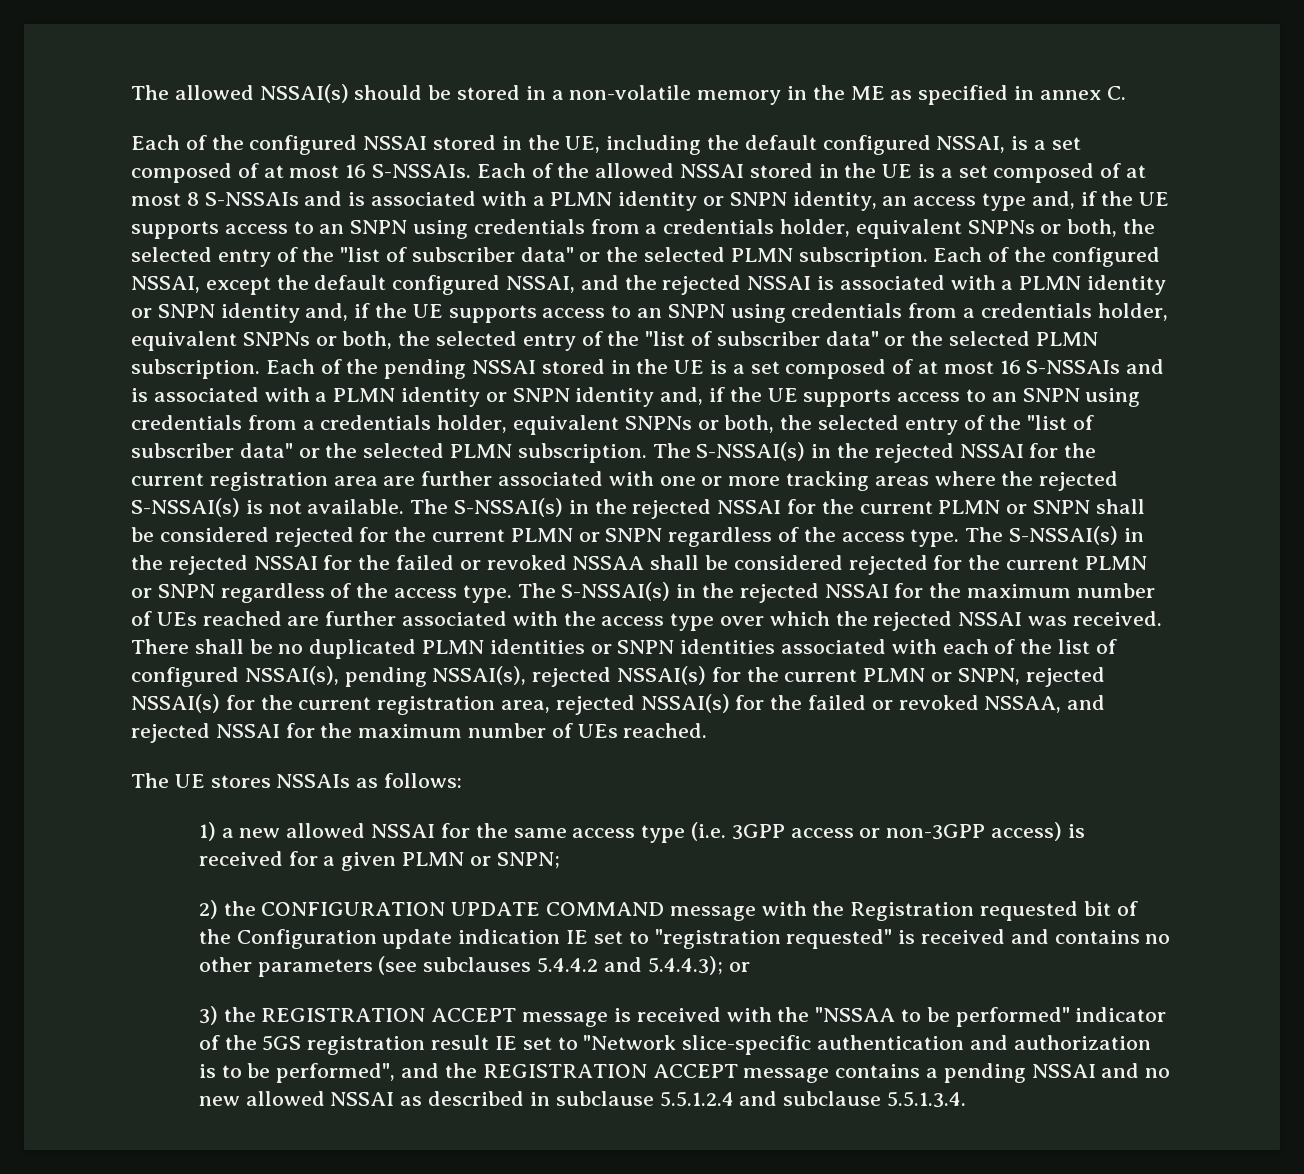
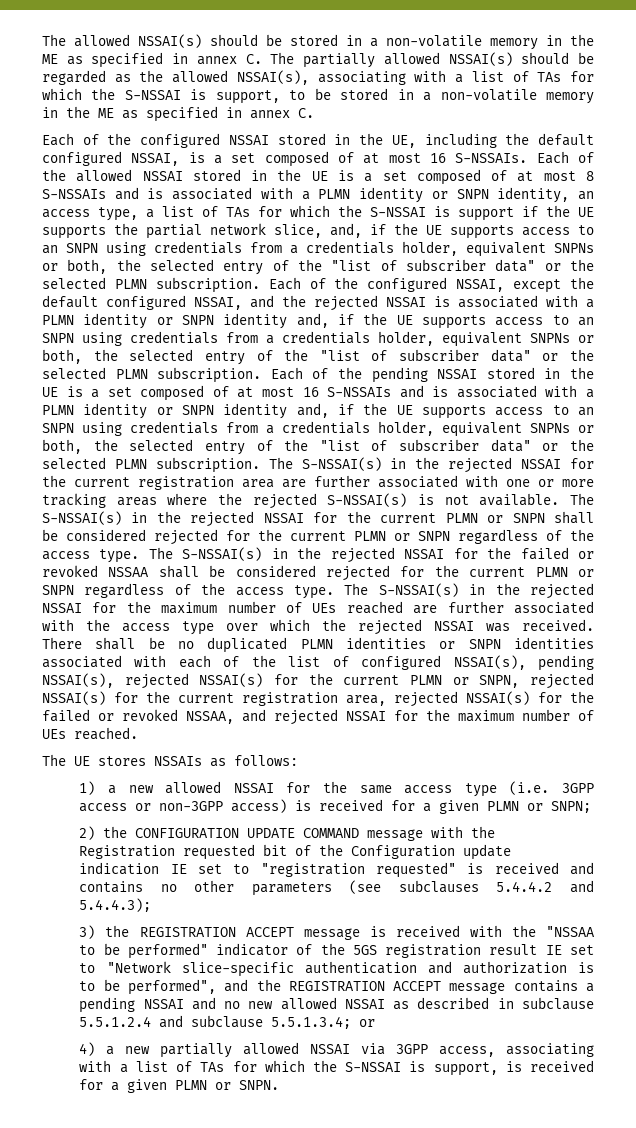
- The allowed NSSAI(s) should be stored in a non-volatile memory in the ME as specified in annex C.
+ The allowed NSSAI(s) should be stored in a non-volatile memory in the ME as specified in annex C. The partially allowed NSSAI(s) should be regarded as the allowed NSSAI(s), associating with a list of TAs for which the S-NSSAI is support, to be stored in a non-volatile memory in the ME as specified in annex C.
- Each of the allowed NSSAI stored in the UE is a set composed of at most 8 S-NSSAIs and is associated with a PLMN identity or SNPN identity, an access type and, if the UE supports access to an SNPN using credentials from a credentials holder, equivalent SNPNs or both, the selected entry of the "list of subscriber data" or the selected PLMN subscription.
+ Each of the allowed NSSAI stored in the UE is a set composed of at most 8 S-NSSAIs and is associated with a PLMN identity or SNPN identity, an access type, a list of TAs for which the S-NSSAI is support if the UE supports the partial network slice, and, if the UE supports access to an SNPN using credentials from a credentials holder, equivalent SNPNs or both, the selected entry of the "list of subscriber data" or the selected PLMN subscription.
- 2) the CONFIGURATION UPDATE COMMAND message with the Registration requested bit of the Configuration update indication IE set to "registration requested" is received and contains no other parameters (see subclauses 5.4.4.2 and 5.4.4.3); or
+ 2) the CONFIGURATION UPDATE COMMAND message with the Registration requested bit of the Configuration update indication IE set to "registration requested" is received and contains no other parameters (see subclauses 5.4.4.2 and 5.4.4.3);
- 3) the REGISTRATION ACCEPT message is received with the "NSSAA to be performed" indicator of the 5GS registration result IE set to "Network slice-specific authentication and authorization is to be performed", and the REGISTRATION ACCEPT message contains a pending NSSAI and no new allowed NSSAI as described in subclause 5.5.1.2.4 and subclause 5.5.1.3.4.
+ 3) the REGISTRATION ACCEPT message is received with the "NSSAA to be performed" indicator of the 5GS registration result IE set to "Network slice-specific authentication and authorization is to be performed", and the REGISTRATION ACCEPT message contains a pending NSSAI and no new allowed NSSAI as described in subclause 5.5.1.2.4 and subclause 5.5.1.3.4; or
+ 4) a new partially allowed NSSAI via 3GPP access, associating with a list of TAs for which the S-NSSAI is support, is received for a given PLMN or SNPN.

